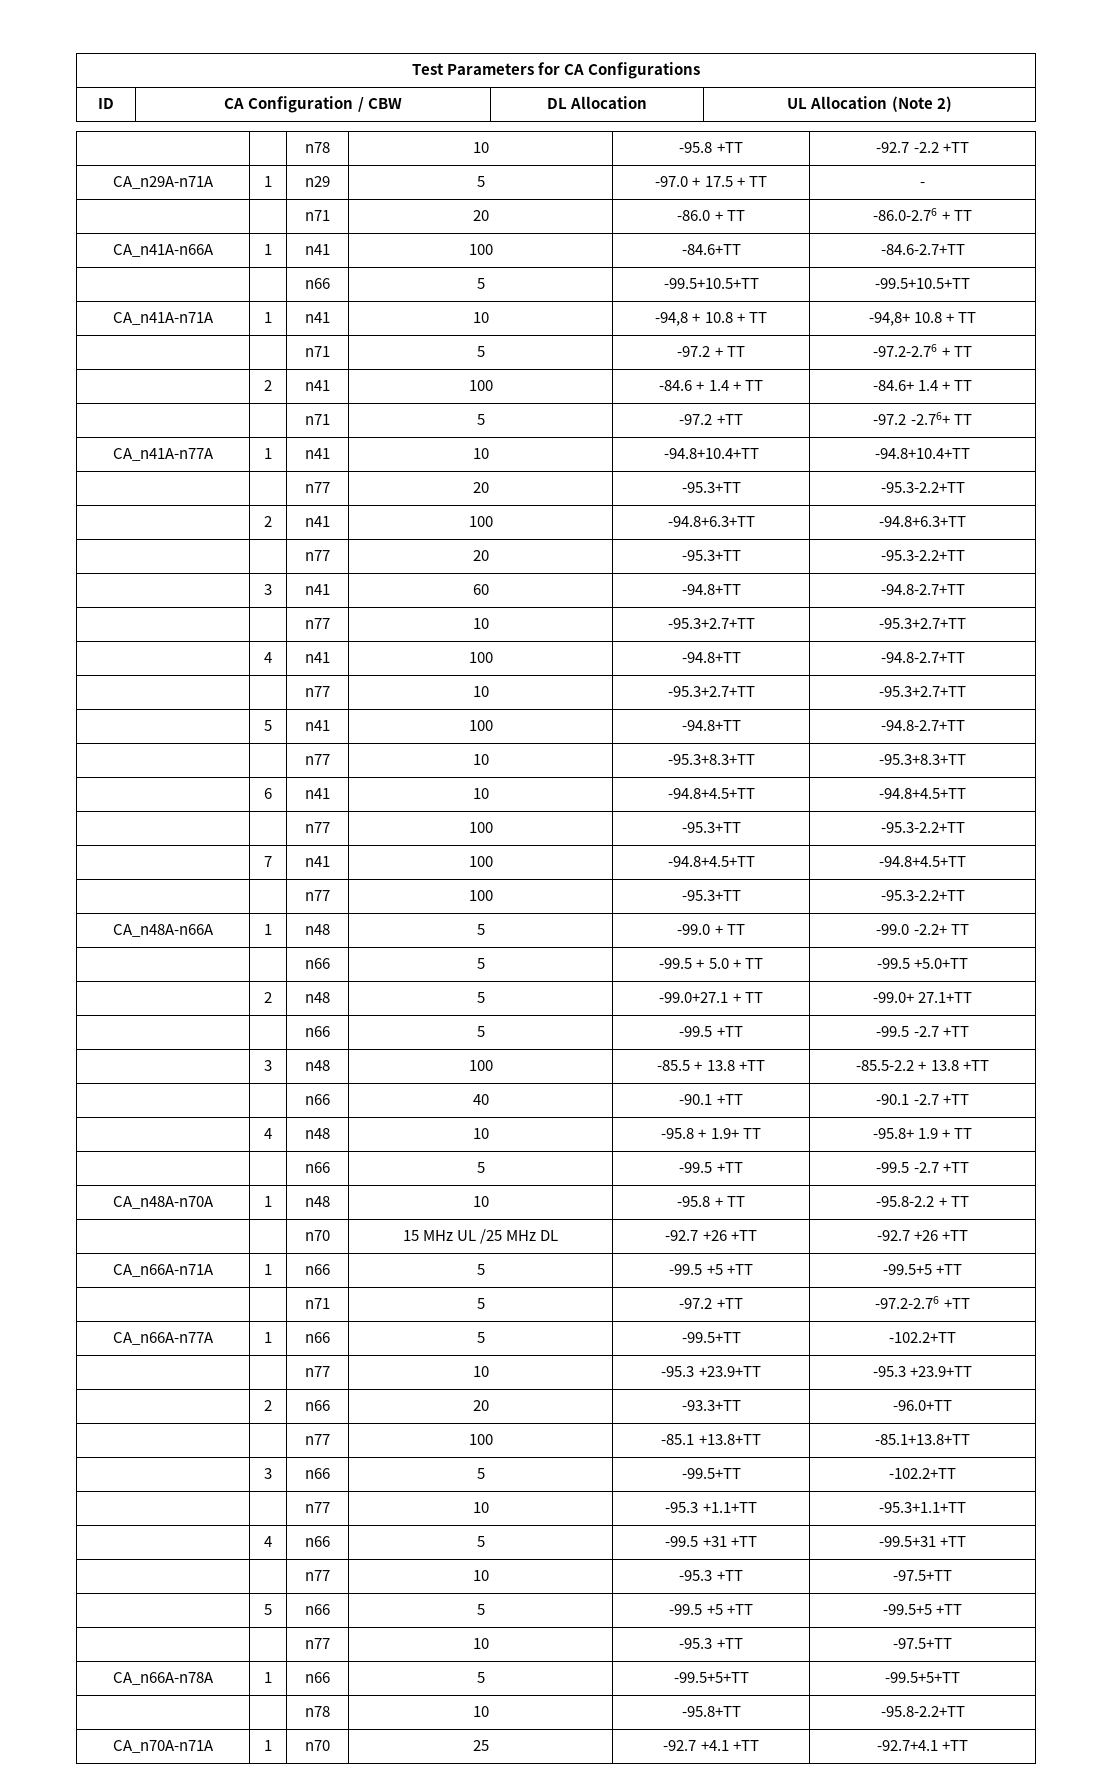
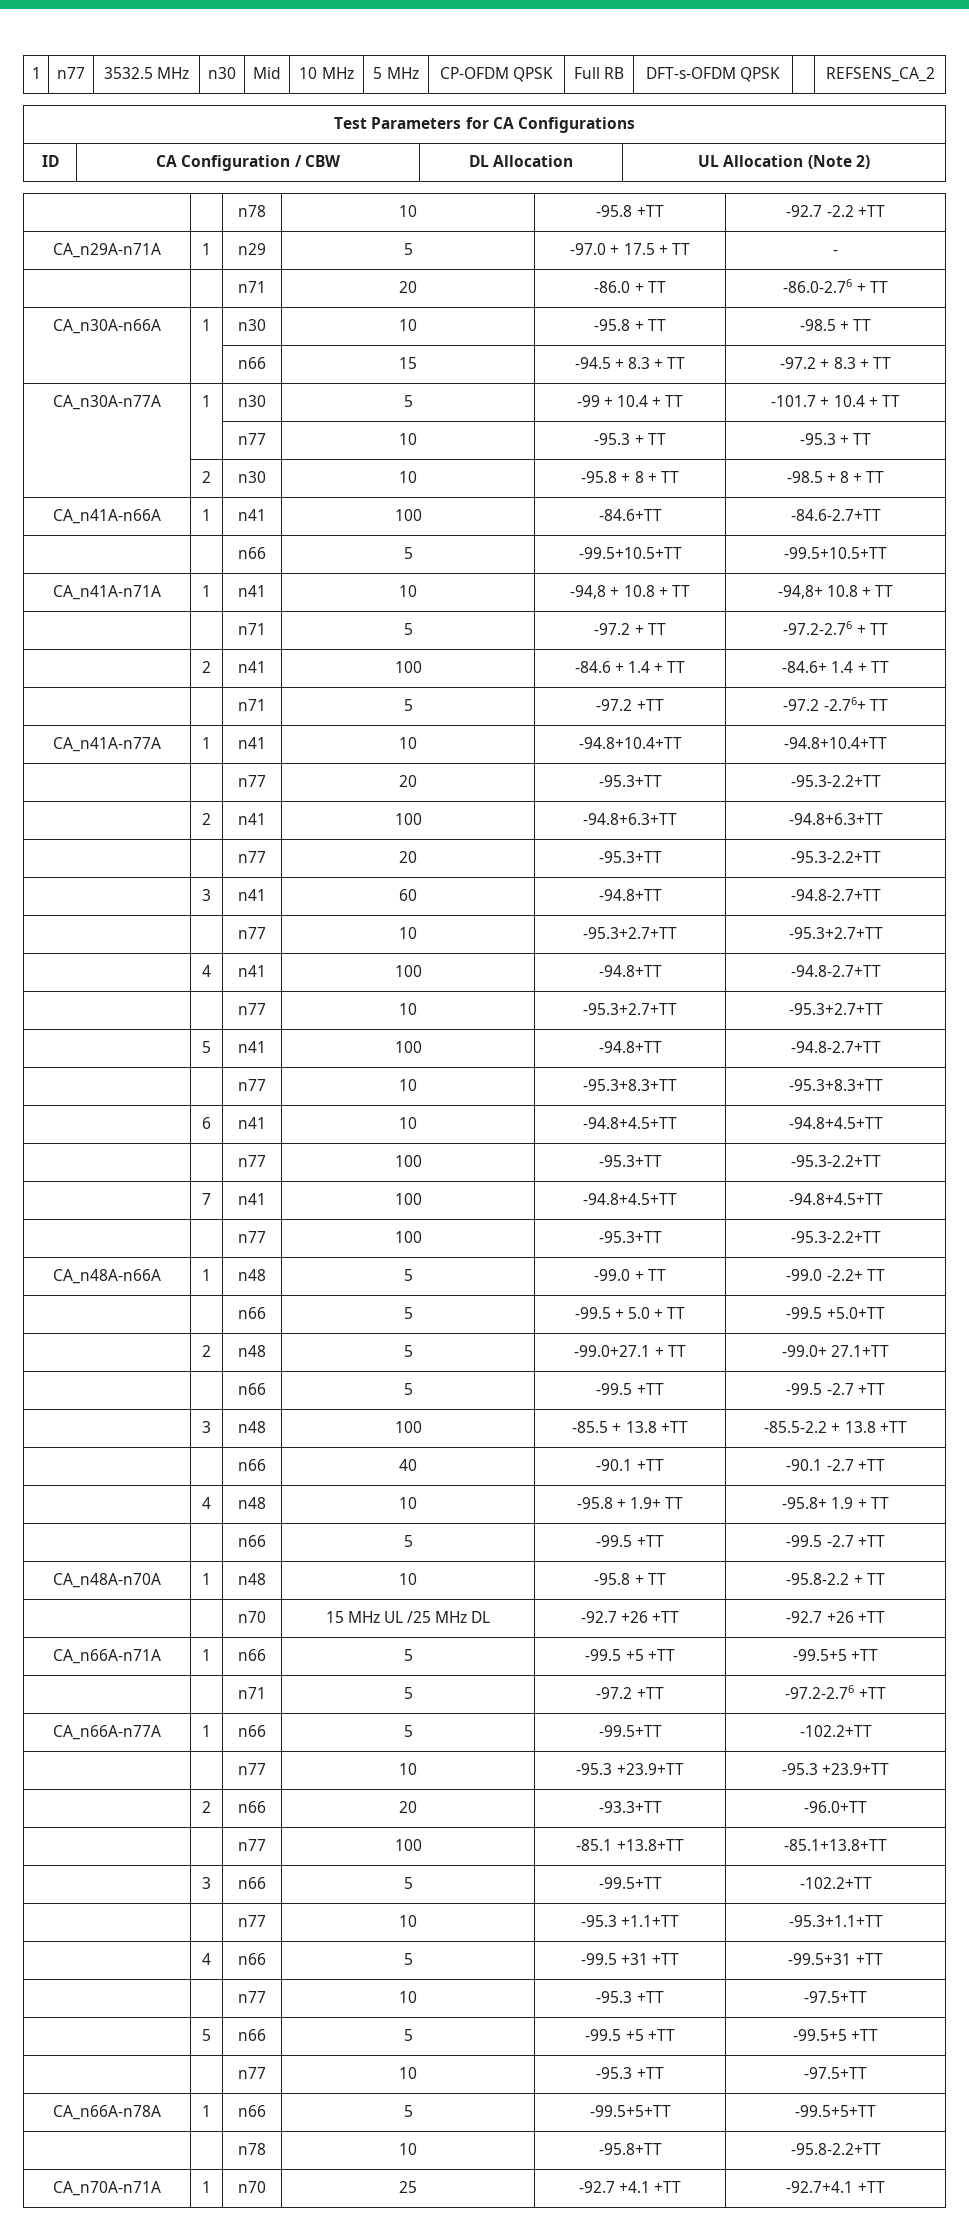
+ 1 | n77 | 3532.5 MHz | n30 | Mid | 10 MHz | 5 MHz | CP-OFDM QPSK | Full RB | DFT-s-OFDM QPSK | | REFSENS_CA_2
+ CA_n30A-n66A | 1 | n30 | 10 | -95.8 + TT | -98.5 + TT
+ | | n66 | 15 | -94.5 + 8.3 + TT | -97.2 + 8.3 + TT
+ CA_n30A-n77A | 1 | n30 | 5 | -99 + 10.4 + TT | -101.7 + 10.4 + TT
+ | | n77 | 10 | -95.3 + TT | -95.3 + TT
+ | 2 | n30 | 10 | -95.8 + 8 + TT | -98.5 + 8 + TT

